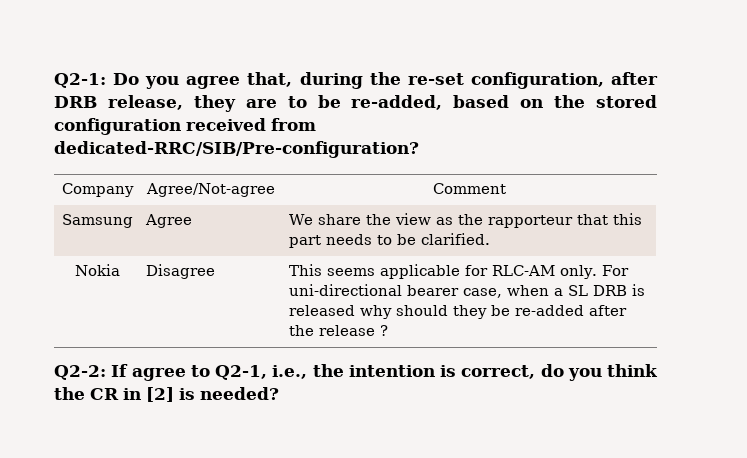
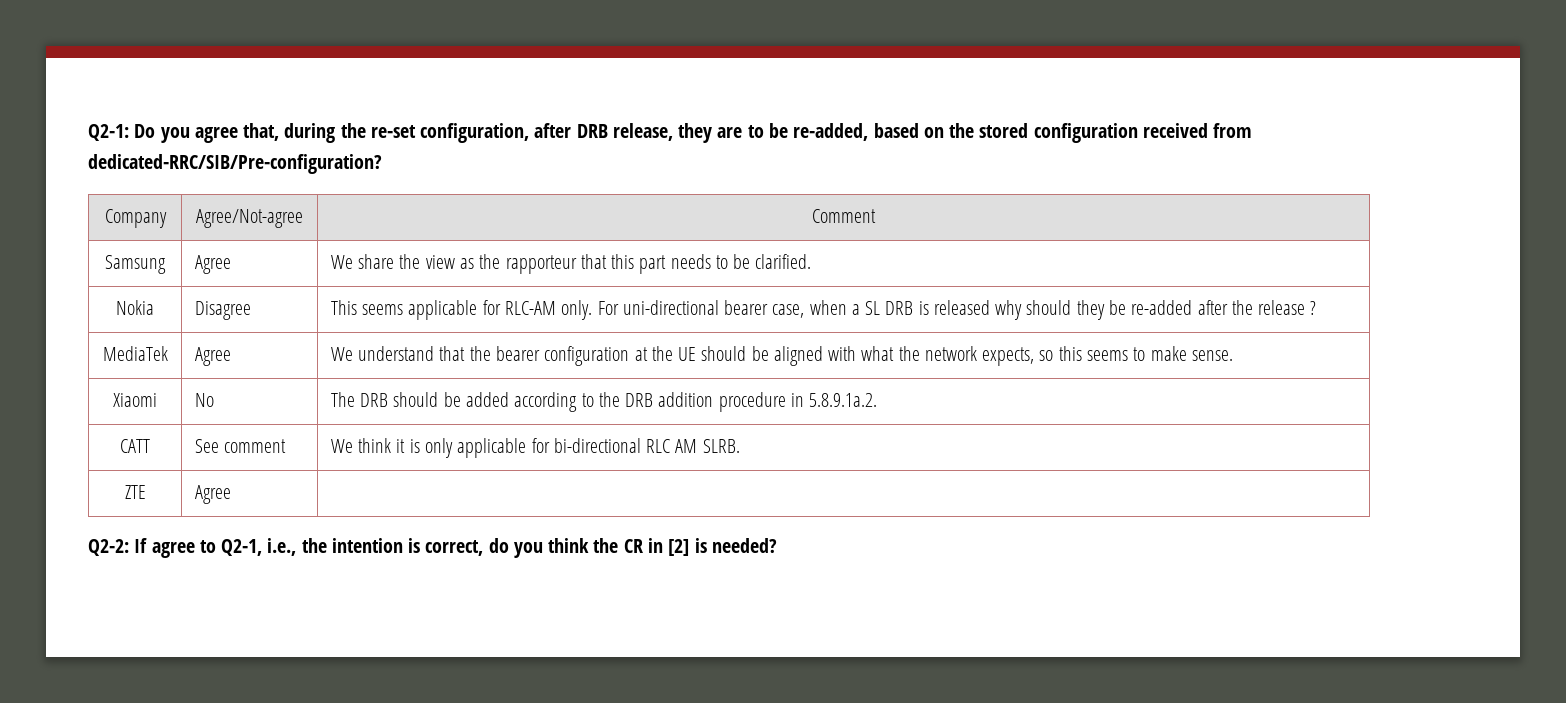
+ MediaTek | Agree | We understand that the bearer configuration at the UE should be aligned with what the network expects, so this seems to make sense.
+ Xiaomi | No | The DRB should be added according to the DRB addition procedure in 5.8.9.1a.2.
+ CATT | See comment | We think it is only applicable for bi-directional RLC AM SLRB.
+ ZTE | Agree |

